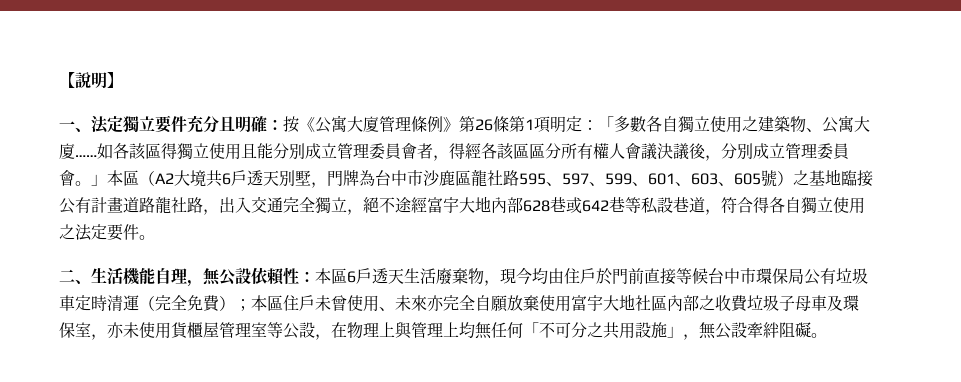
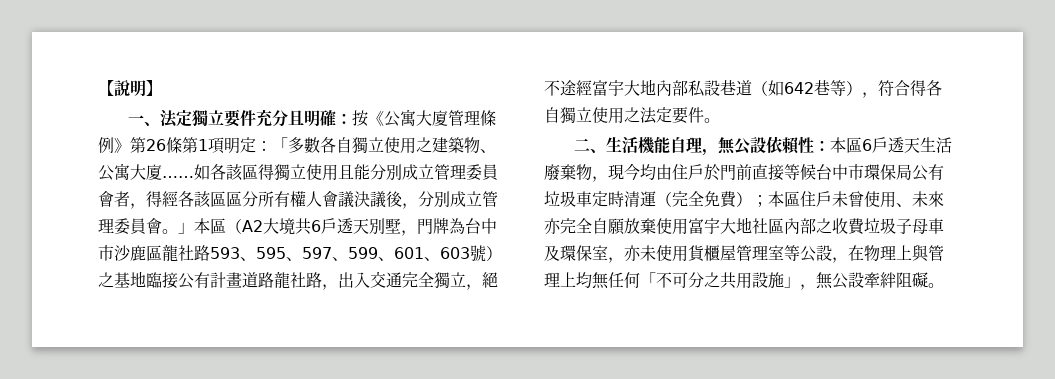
- 如各該區得獨立使用且能分別成立管理委員會者，得經各該區區分所有權人會議決議後，分別成立管理委員會。」本區（A2大境共6戶透天別墅，門牌為台中市沙鹿區龍社路595、597、599、601、603、605號）之基地臨接公有計畫道路龍社路，出入交通完全獨立，絕不途經富宇大地內部628巷或642巷等私設巷道，符合得各自獨立使用之法定要件。
+ 如各該區得獨立使用且能分別成立管理委員會者，得經各該區區分所有權人會議決議後，分別成立管理委員會。」本區（A2大境共6戶透天別墅，門牌為台中市沙鹿區龍社路593、595、597、599、601、603號）之基地臨接公有計畫道路龍社路，出入交通完全獨立，絕不途經富宇大地內部私設巷道（如642巷等），符合得各自獨立使用之法定要件。

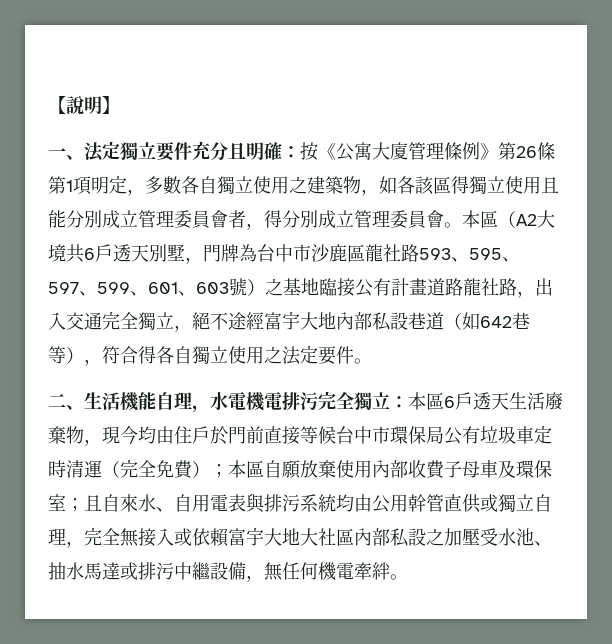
- 按《公寓大廈管理條例》第26條第1項明定：「多數各自獨立使用之建築物、公寓大廈……如各該區得獨立使用且能分別成立管理委員會者，得經各該區區分所有權人會議決議後，分別成立管理委員會。」本區（A2大境共6戶透天別墅，門牌為台中市沙鹿區龍社路593、595、597、599、601、603號）之基地臨接公有計畫道路龍社路，出入交通完全獨立，絕不途經富宇大地內部私設巷道（如642巷等），符合得各自獨立使用之法定要件。
+ 按《公寓大廈管理條例》第26條第1項明定，多數各自獨立使用之建築物，如各該區得獨立使用且能分別成立管理委員會者，得分別成立管理委員會。本區（A2大境共6戶透天別墅，門牌為台中市沙鹿區龍社路593、595、597、599、601、603號）之基地臨接公有計畫道路龍社路，出入交通完全獨立，絕不途經富宇大地內部私設巷道（如642巷等），符合得各自獨立使用之法定要件。
- 二、生活機能自理，無公設依賴性：本區6戶透天生活廢棄物，現今均由住戶於門前直接等候台中市環保局公有垃圾車定時清運（完全免費）；本區住戶未曾使用、未來亦完全自願放棄使用富宇大地社區內部之收費垃圾子母車及環保室，亦未使用貨櫃屋管理室等公設，在物理上與管理上均無任何「不可分之共用設施」，無公設牽絆阻礙。
+ 二、生活機能自理，水電機電排污完全獨立：本區6戶透天生活廢棄物，現今均由住戶於門前直接等候台中市環保局公有垃圾車定時清運（完全免費）；本區自願放棄使用內部收費子母車及環保室；且自來水、自用電表與排污系統均由公用幹管直供或獨立自理，完全無接入或依賴富宇大地大社區內部私設之加壓受水池、抽水馬達或排污中繼設備，無任何機電牽絆。

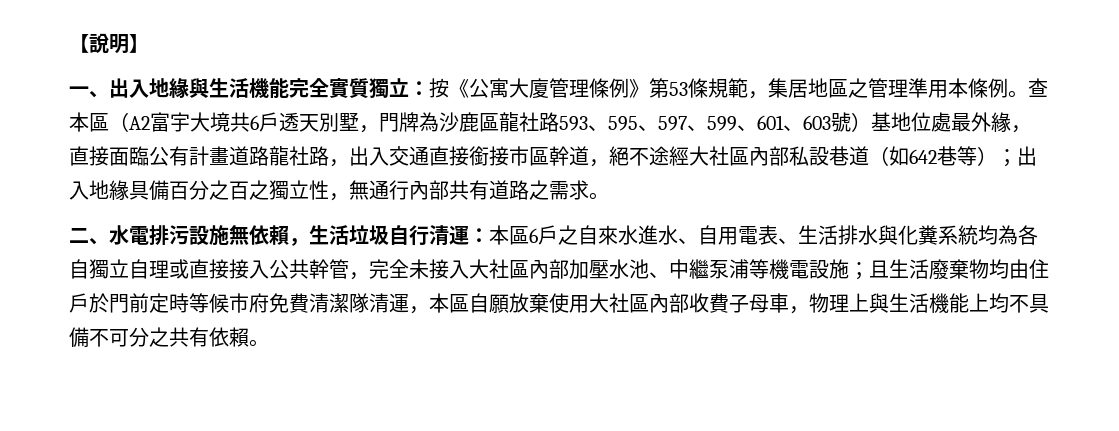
- 一、法定獨立要件充分且明確：按《公寓大廈管理條例》第26條第1項明定，多數各自獨立使用之建築物，如各該區得獨立使用且能分別成立管理委員會者，得分別成立管理委員會。本區（A2大境共6戶透天別墅，門牌為台中市沙鹿區龍社路593、595、597、599、601、603號）之基地臨接公有計畫道路龍社路，出入交通完全獨立，絕不途經富宇大地內部私設巷道（如642巷等），符合得各自獨立使用之法定要件。
- 二、生活機能自理，水電機電排污完全獨立：本區6戶透天生活廢棄物，現今均由住戶於門前直接等候台中市環保局公有垃圾車定時清運（完全免費）；本區自願放棄使用內部收費子母車及環保室；且自來水、自用電表與排污系統均由公用幹管直供或獨立自理，完全無接入或依賴富宇大地大社區內部私設之加壓受水池、抽水馬達或排污中繼設備，無任何機電牽絆。
+ 一、出入地緣與生活機能完全實質獨立：按《公寓大廈管理條例》第53條規範，集居地區之管理準用本條例。查本區（A2富宇大境共6戶透天別墅，門牌為沙鹿區龍社路593、595、597、599、601、603號）基地位處最外緣，直接面臨公有計畫道路龍社路，出入交通直接銜接市區幹道，絕不途經大社區內部私設巷道（如642巷等）；出入地緣具備百分之百之獨立性，無通行內部共有道路之需求。
+ 二、水電排污設施無依賴，生活垃圾自行清運：本區6戶之自來水進水、自用電表、生活排水與化糞系統均為各自獨立自理或直接接入公共幹管，完全未接入大社區內部加壓水池、中繼泵浦等機電設施；且生活廢棄物均由住戶於門前定時等候市府免費清潔隊清運，本區自願放棄使用大社區內部收費子母車，物理上與生活機能上均不具備不可分之共有依賴。

